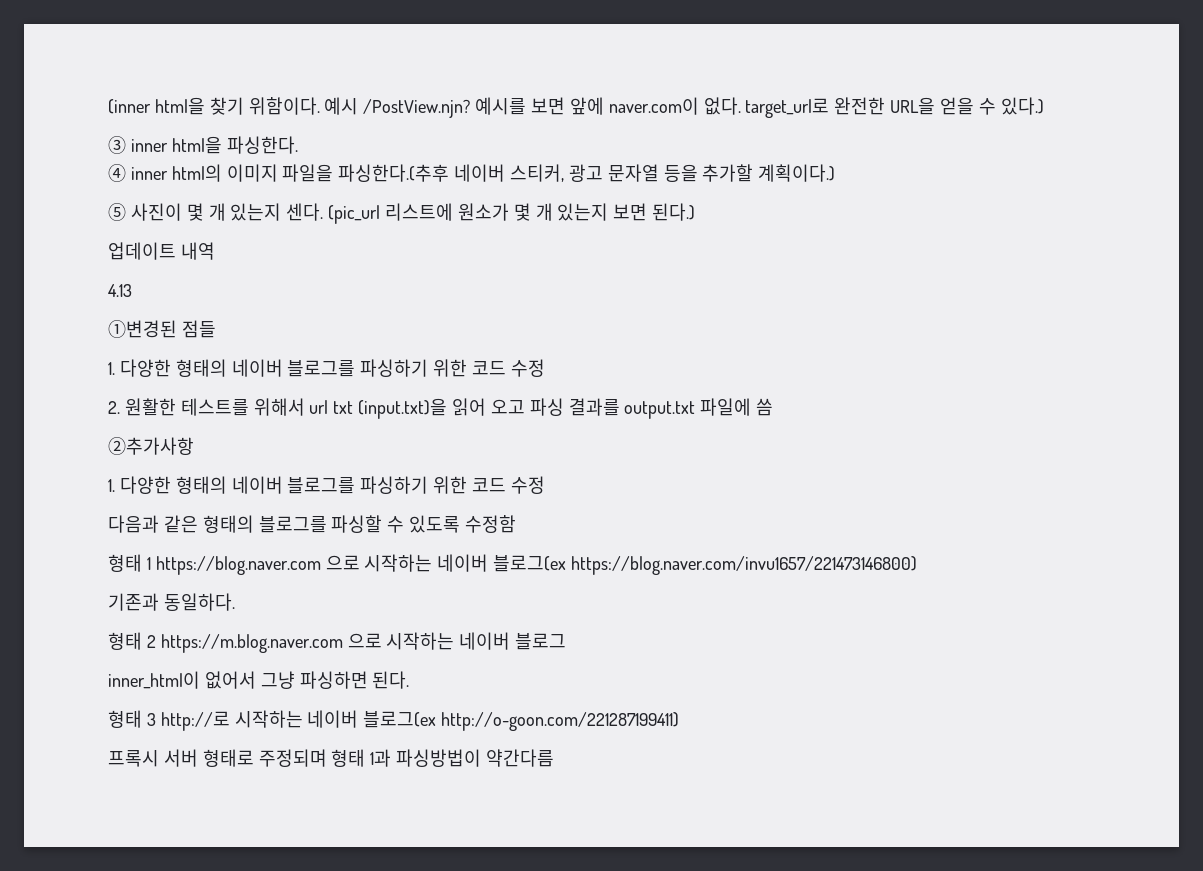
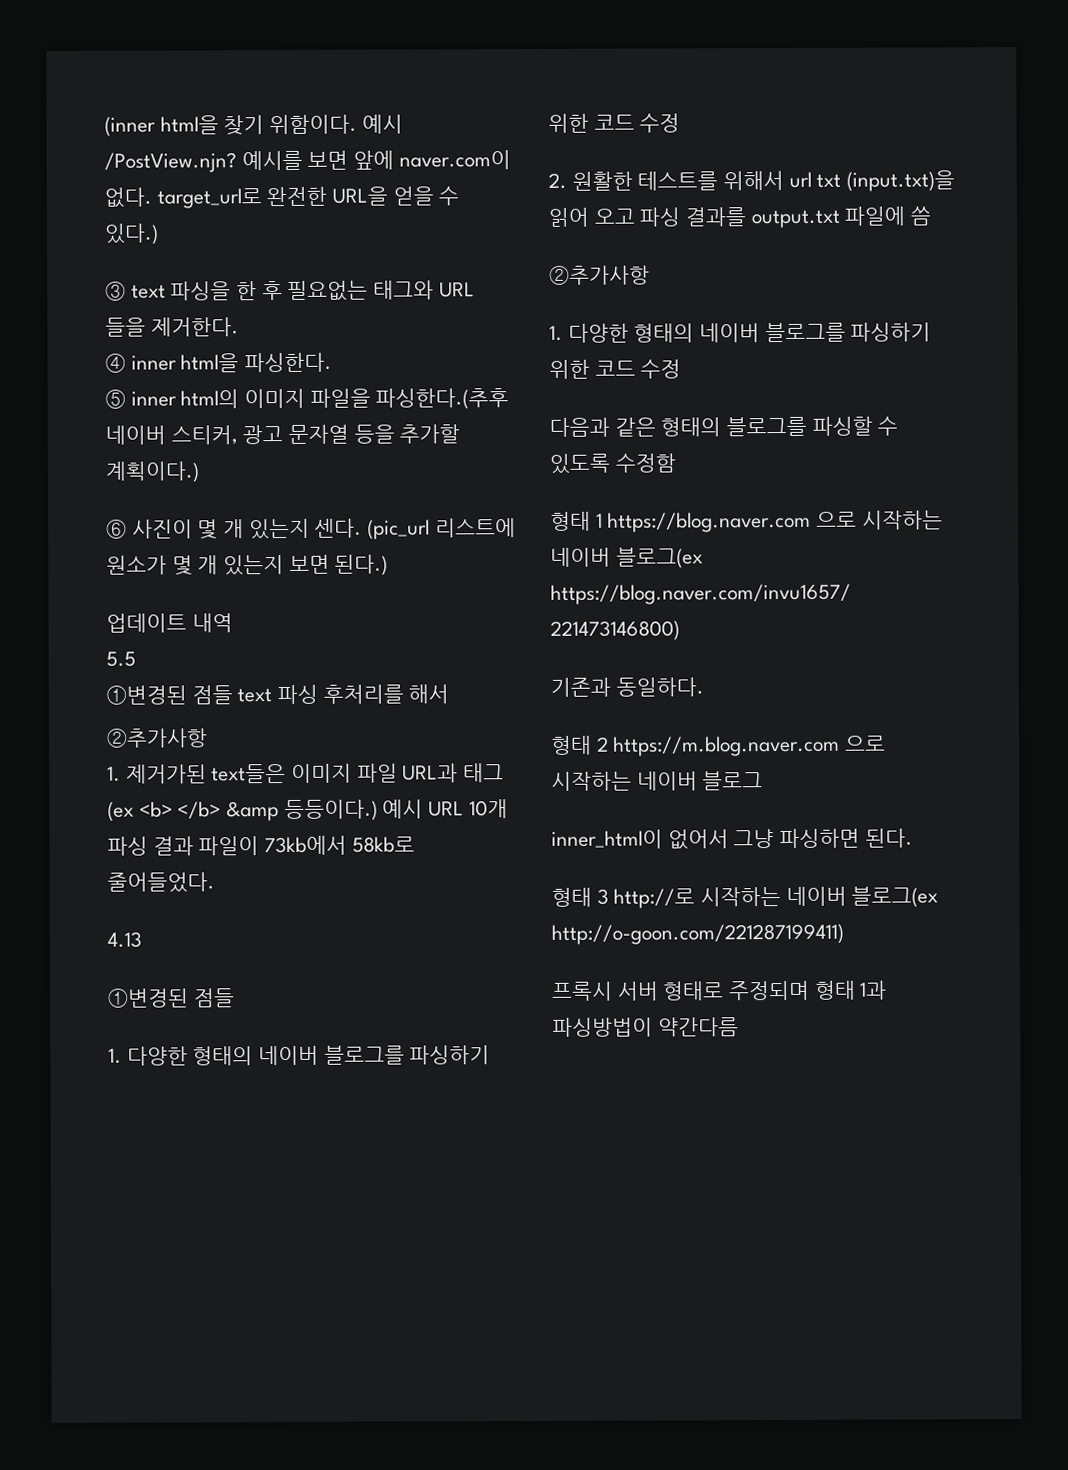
- ③ inner html을 파싱한다.
+ ③ text 파싱을 한 후 필요없는 태그와 URL 들을 제거한다.
+ ④ inner html을 파싱한다.
- ④ inner html의 이미지 파일을 파싱한다.(추후 네이버 스티커, 광고 문자열 등을 추가할 계획이다.)
+ ⑤ inner html의 이미지 파일을 파싱한다.(추후 네이버 스티커, 광고 문자열 등을 추가할 계획이다.)
- ⑤ 사진이 몇 개 있는지 센다.
+ ⑥ 사진이 몇 개 있는지 센다.
+ 5.5
+ ①변경된 점들 text 파싱 후처리를 해서
+ ②추가사항
+ 1. 제거가된 text들은 이미지 파일 URL과 태그 (ex <b> </b> &amp 등등이다.) 예시 URL 10개 파싱 결과 파일이 73kb에서 58kb로 줄어들었다.

